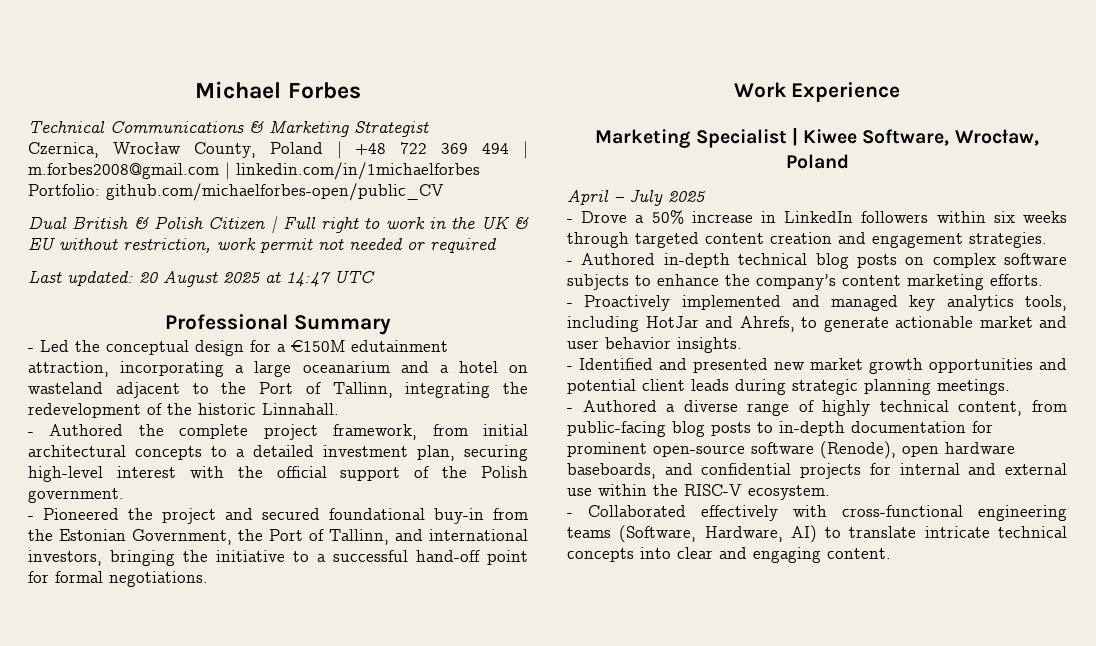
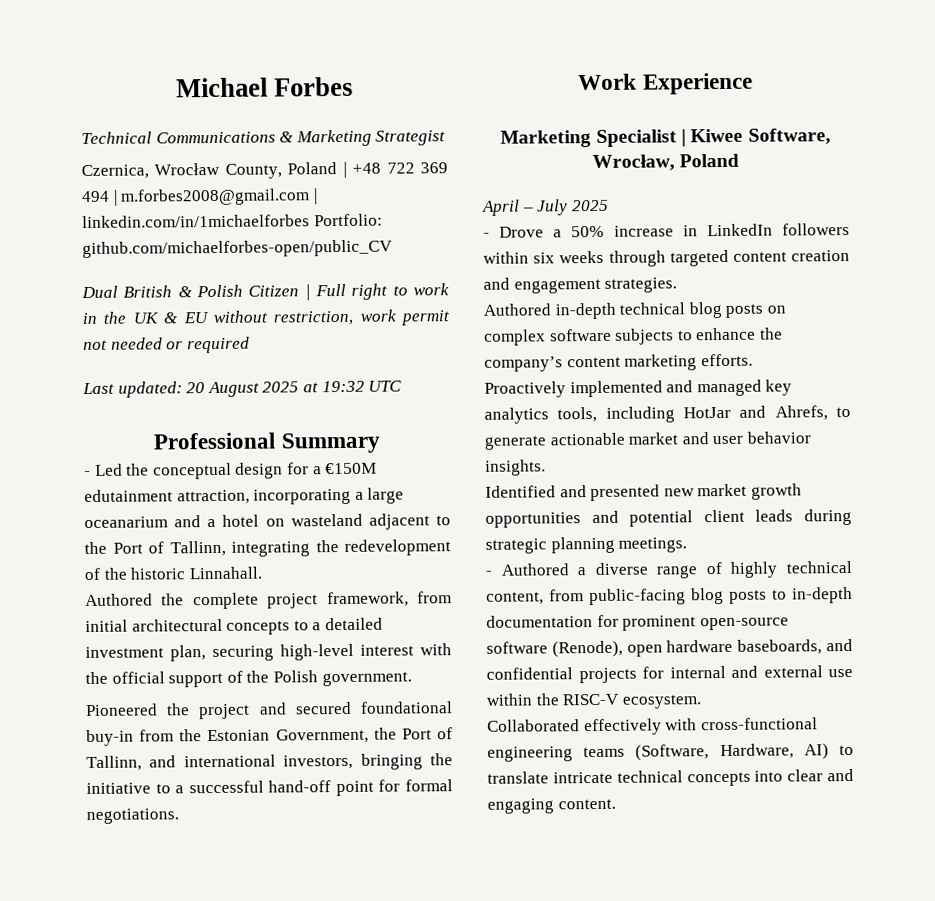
- Last updated: 20 August 2025 at 14:47 UTC
+ Last updated: 20 August 2025 at 19:32 UTC
- - Authored the complete project framework, from initial architectural concepts to a detailed investment plan, securing high-level interest with the official support of the Polish government.
+ Authored the complete project framework, from initial architectural concepts to a detailed investment plan, securing high-level interest with the official support of the Polish government.
- - Pioneered the project and secured foundational buy-in from the Estonian Government, the Port of Tallinn, and international investors, bringing the initiative to a successful hand-off point for formal negotiations.
+ Pioneered the project and secured foundational buy-in from the Estonian Government, the Port of Tallinn, and international investors, bringing the initiative to a successful hand-off point for formal negotiations.
- - Authored in-depth technical blog posts on complex software subjects to enhance the company’s content marketing efforts.
+ Authored in-depth technical blog posts on complex software subjects to enhance the company’s content marketing efforts.
- - Proactively implemented and managed key analytics tools, including HotJar and Ahrefs, to generate actionable market and user behavior insights.
+ Proactively implemented and managed key analytics tools, including HotJar and Ahrefs, to generate actionable market and user behavior insights.
- - Identified and presented new market growth opportunities and potential client leads during strategic planning meetings.
+ Identified and presented new market growth opportunities and potential client leads during strategic planning meetings.
- - Collaborated effectively with cross-functional engineering teams (Software, Hardware, AI) to translate intricate technical concepts into clear and engaging content.
+ Collaborated effectively with cross-functional engineering teams (Software, Hardware, AI) to translate intricate technical concepts into clear and engaging content.

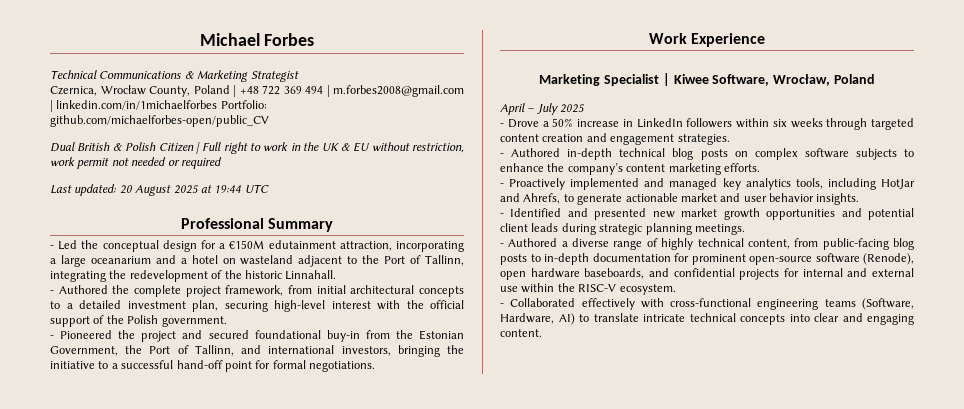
- Last updated: 20 August 2025 at 19:32 UTC
+ Last updated: 20 August 2025 at 19:44 UTC
- Authored the complete project framework, from initial architectural concepts to a detailed investment plan, securing high-level interest with the official support of the Polish government.
+ - Authored the complete project framework, from initial architectural concepts to a detailed investment plan, securing high-level interest with the official support of the Polish government.
- Pioneered the project and secured foundational buy-in from the Estonian Government, the Port of Tallinn, and international investors, bringing the initiative to a successful hand-off point for formal negotiations.
+ - Pioneered the project and secured foundational buy-in from the Estonian Government, the Port of Tallinn, and international investors, bringing the initiative to a successful hand-off point for formal negotiations.
- Authored in-depth technical blog posts on complex software subjects to enhance the company’s content marketing efforts.
+ - Authored in-depth technical blog posts on complex software subjects to enhance the company’s content marketing efforts.
- Proactively implemented and managed key analytics tools, including HotJar and Ahrefs, to generate actionable market and user behavior insights.
+ - Proactively implemented and managed key analytics tools, including HotJar and Ahrefs, to generate actionable market and user behavior insights.
- Identified and presented new market growth opportunities and potential client leads during strategic planning meetings.
+ - Identified and presented new market growth opportunities and potential client leads during strategic planning meetings.
- Collaborated effectively with cross-functional engineering teams (Software, Hardware, AI) to translate intricate technical concepts into clear and engaging content.
+ - Collaborated effectively with cross-functional engineering teams (Software, Hardware, AI) to translate intricate technical concepts into clear and engaging content.

